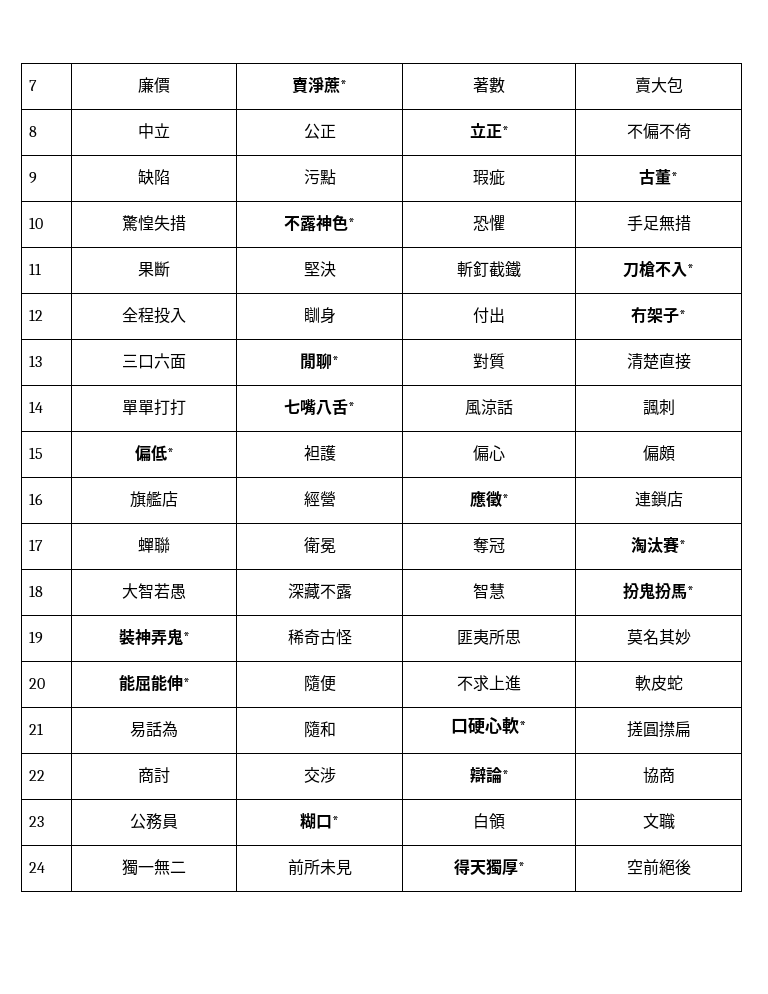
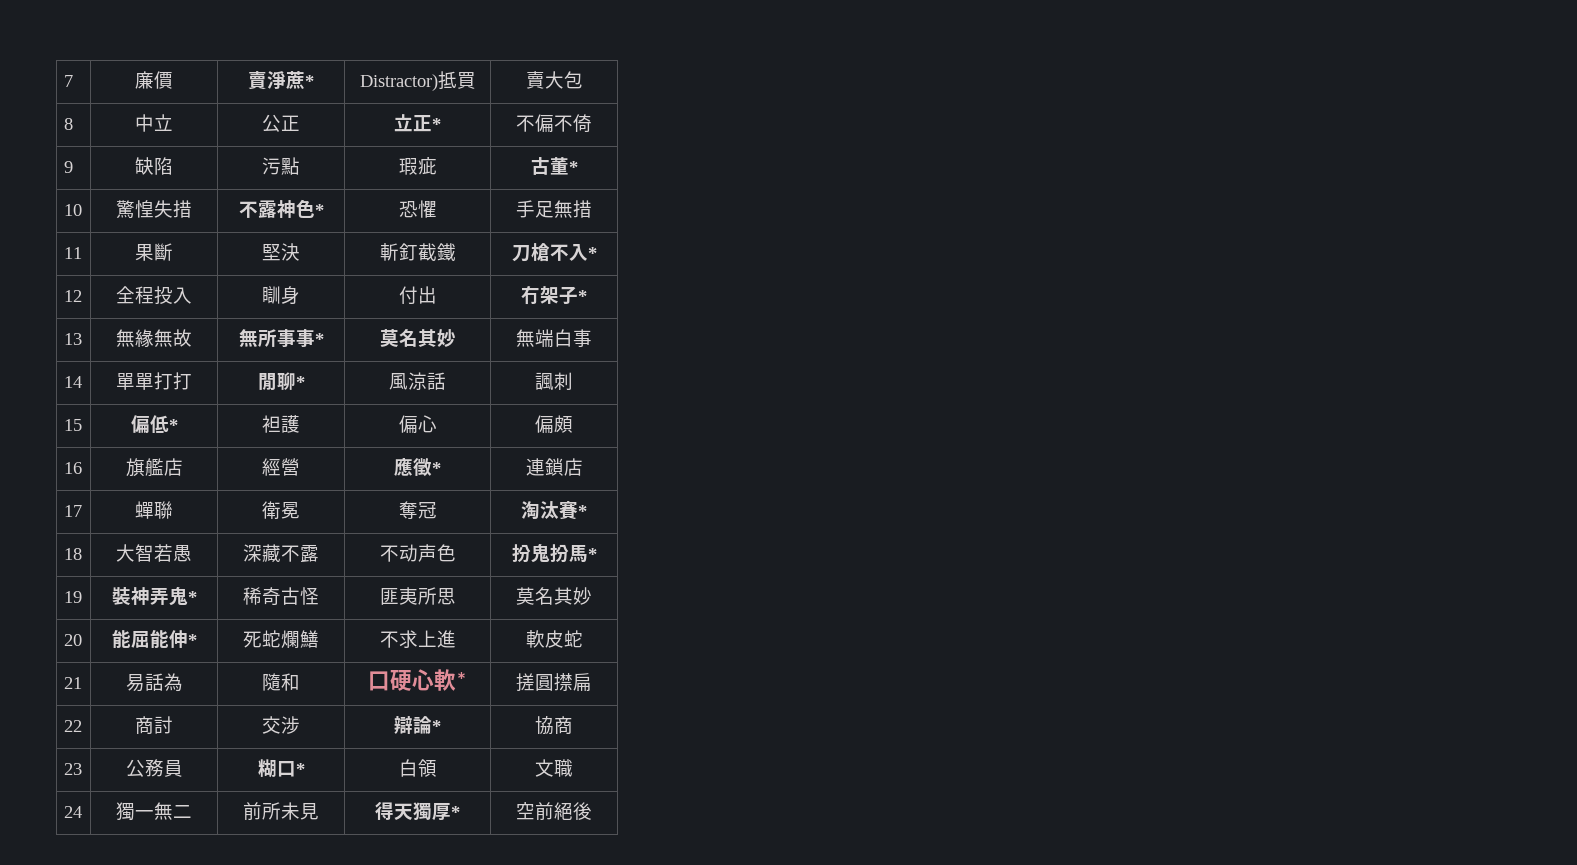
- 7 | 廉價 | 賣淨蔗* | 著數 | 賣大包
+ 7 | 廉價 | 賣淨蔗* | Distractor)抵買 | 賣大包
- 13 | 三口六面 | 閒聊* | 對質 | 清楚直接
+ 13 | 無緣無故 | 無所事事* | 莫名其妙 | 無端白事
- 14 | 單單打打 | 七嘴八舌* | 風涼話 | 諷刺
+ 14 | 單單打打 | 閒聊* | 風涼話 | 諷刺
- 18 | 大智若愚 | 深藏不露 | 智慧 | 扮鬼扮馬*
+ 18 | 大智若愚 | 深藏不露 | 不动声色 | 扮鬼扮馬*
- 20 | 能屈能伸* | 隨便 | 不求上進 | 軟皮蛇
+ 20 | 能屈能伸* | 死蛇爛鱔 | 不求上進 | 軟皮蛇

